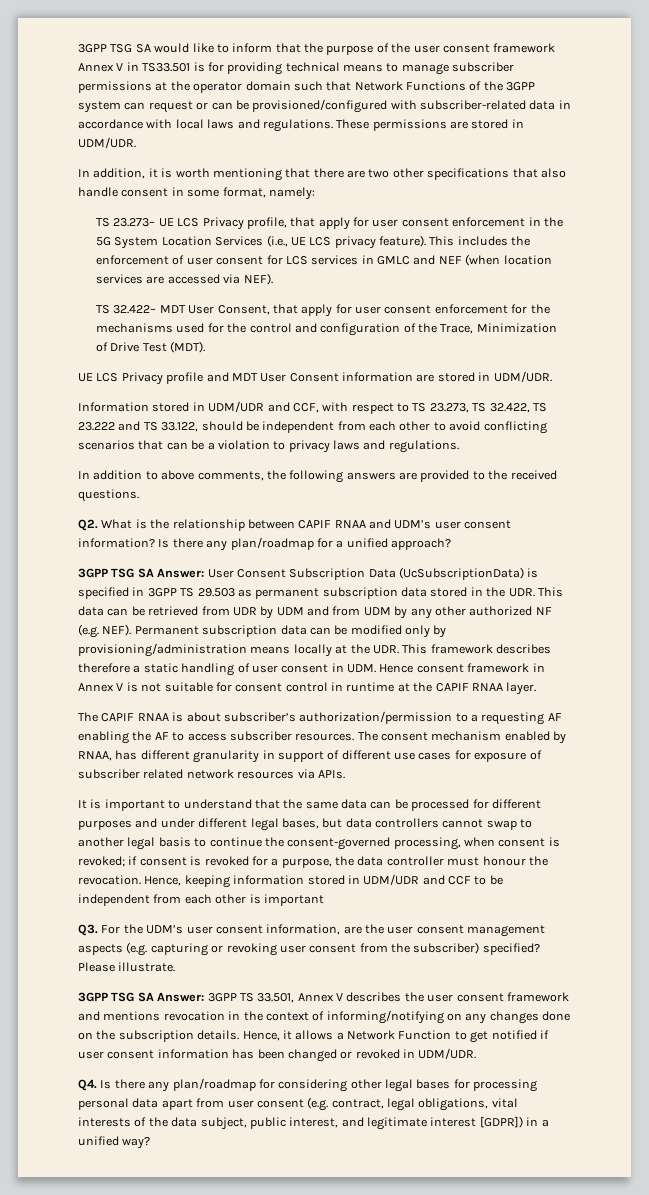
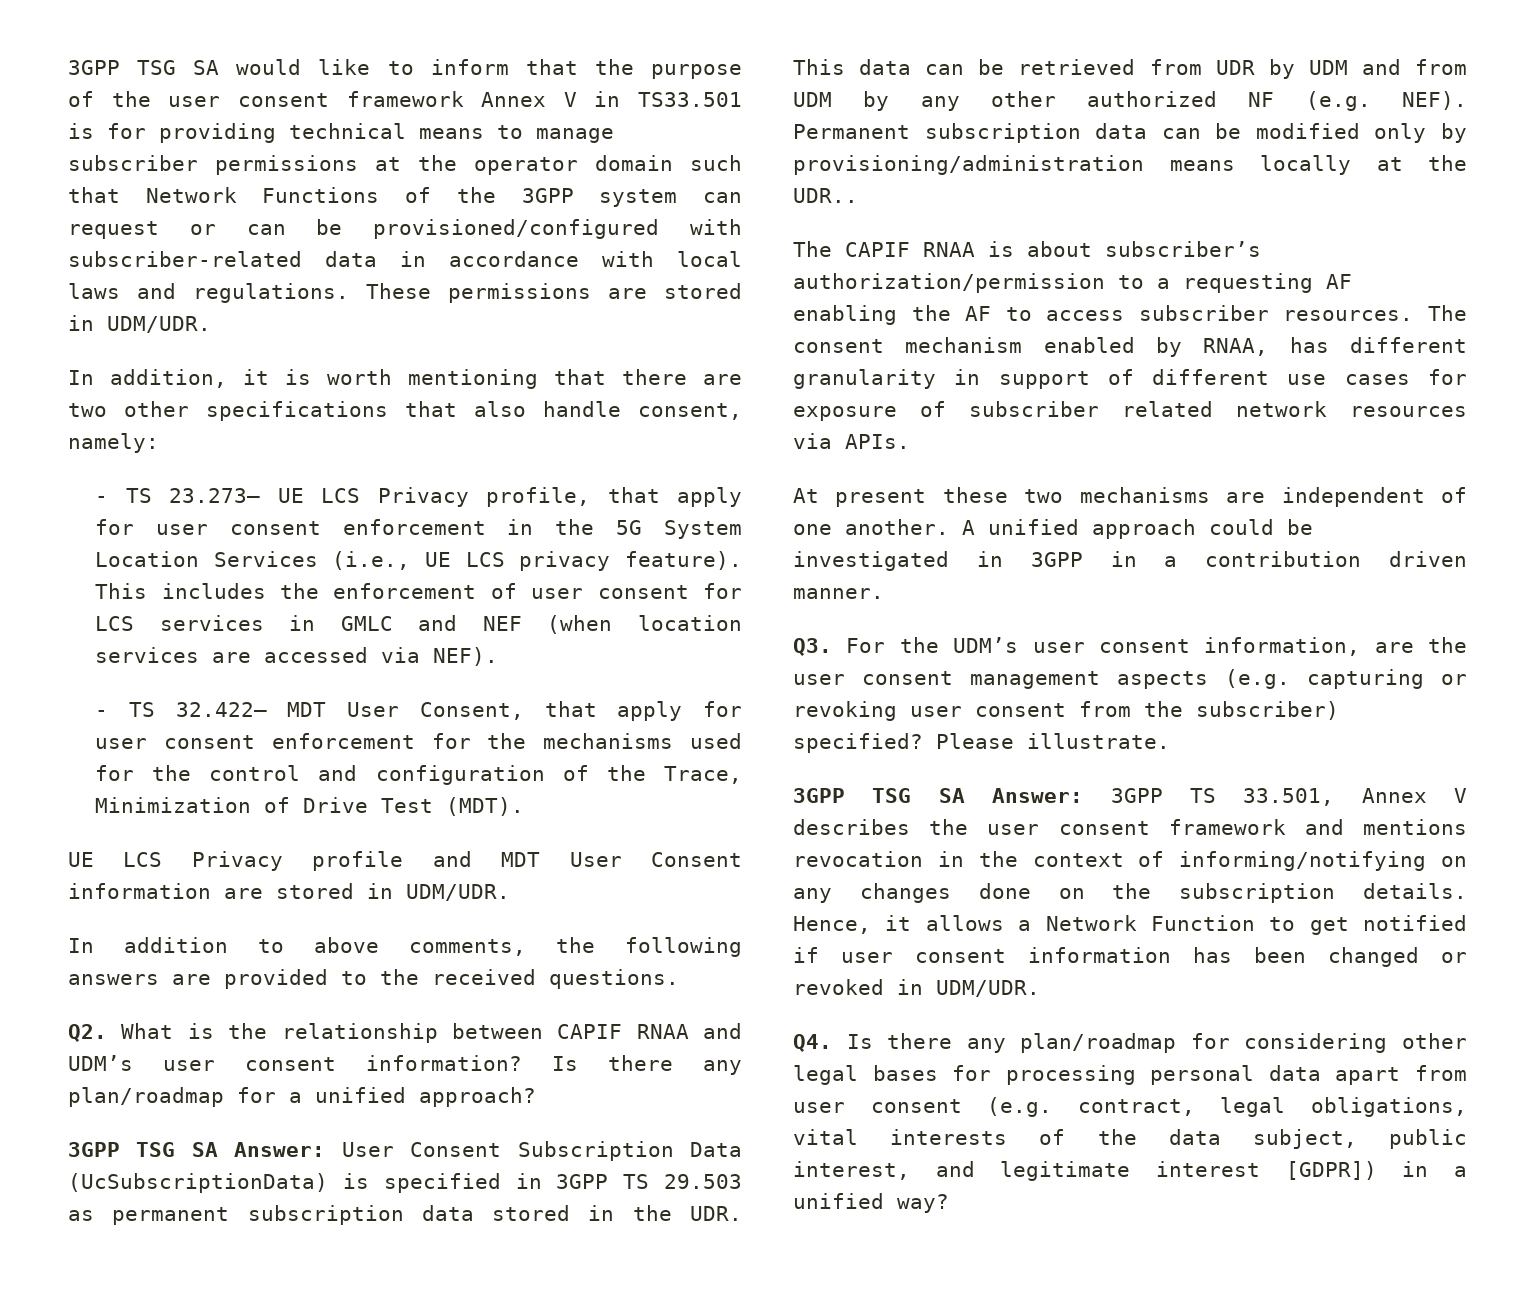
- In addition, it is worth mentioning that there are two other specifications that also handle consent in some format, namely:
+ In addition, it is worth mentioning that there are two other specifications that also handle consent, namely:
- TS 23.273– UE LCS Privacy profile, that apply for user consent enforcement in the 5G System Location Services (i.e., UE LCS privacy feature).
+ - TS 23.273– UE LCS Privacy profile, that apply for user consent enforcement in the 5G System Location Services (i.e., UE LCS privacy feature).
- TS 32.422– MDT User Consent, that apply for user consent enforcement for the mechanisms used for the control and configuration of the Trace, Minimization of Drive Test (MDT).
+ - TS 32.422– MDT User Consent, that apply for user consent enforcement for the mechanisms used for the control and configuration of the Trace, Minimization of Drive Test (MDT).
- Information stored in UDM/UDR and CCF, with respect to TS 23.273, TS 32.422, TS 23.222 and TS 33.122, should be independent from each other to avoid conflicting scenarios that can be a violation to privacy laws and regulations.
- Permanent subscription data can be modified only by provisioning/administration means locally at the UDR. This framework describes therefore a static handling of user consent in UDM. Hence consent framework in Annex V is not suitable for consent control in runtime at the CAPIF RNAA layer.
+ Permanent subscription data can be modified only by provisioning/administration means locally at the UDR..
- It is important to understand that the same data can be processed for different purposes and under different legal bases, but data controllers cannot swap to another legal basis to continue the consent-governed processing, when consent is revoked; if consent is revoked for a purpose, the data controller must honour the revocation. Hence, keeping information stored in UDM/UDR and CCF to be independent from each other is important
+ At present these two mechanisms are independent of one another. A unified approach could be investigated in 3GPP in a contribution driven manner.

